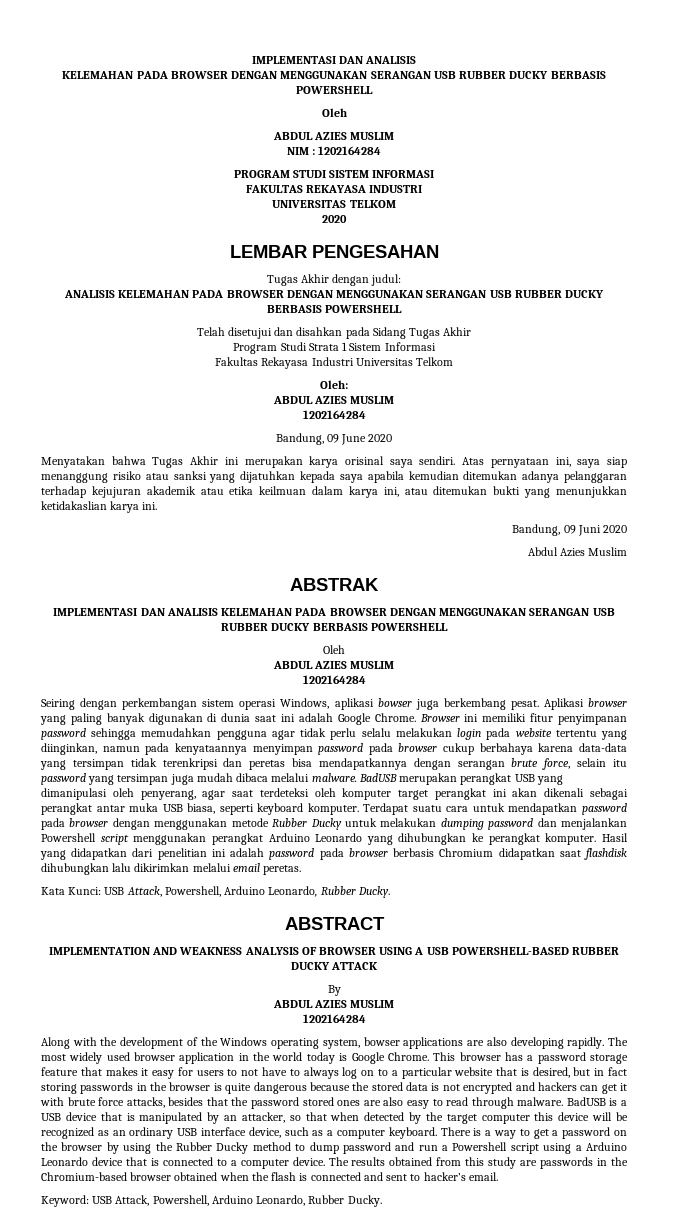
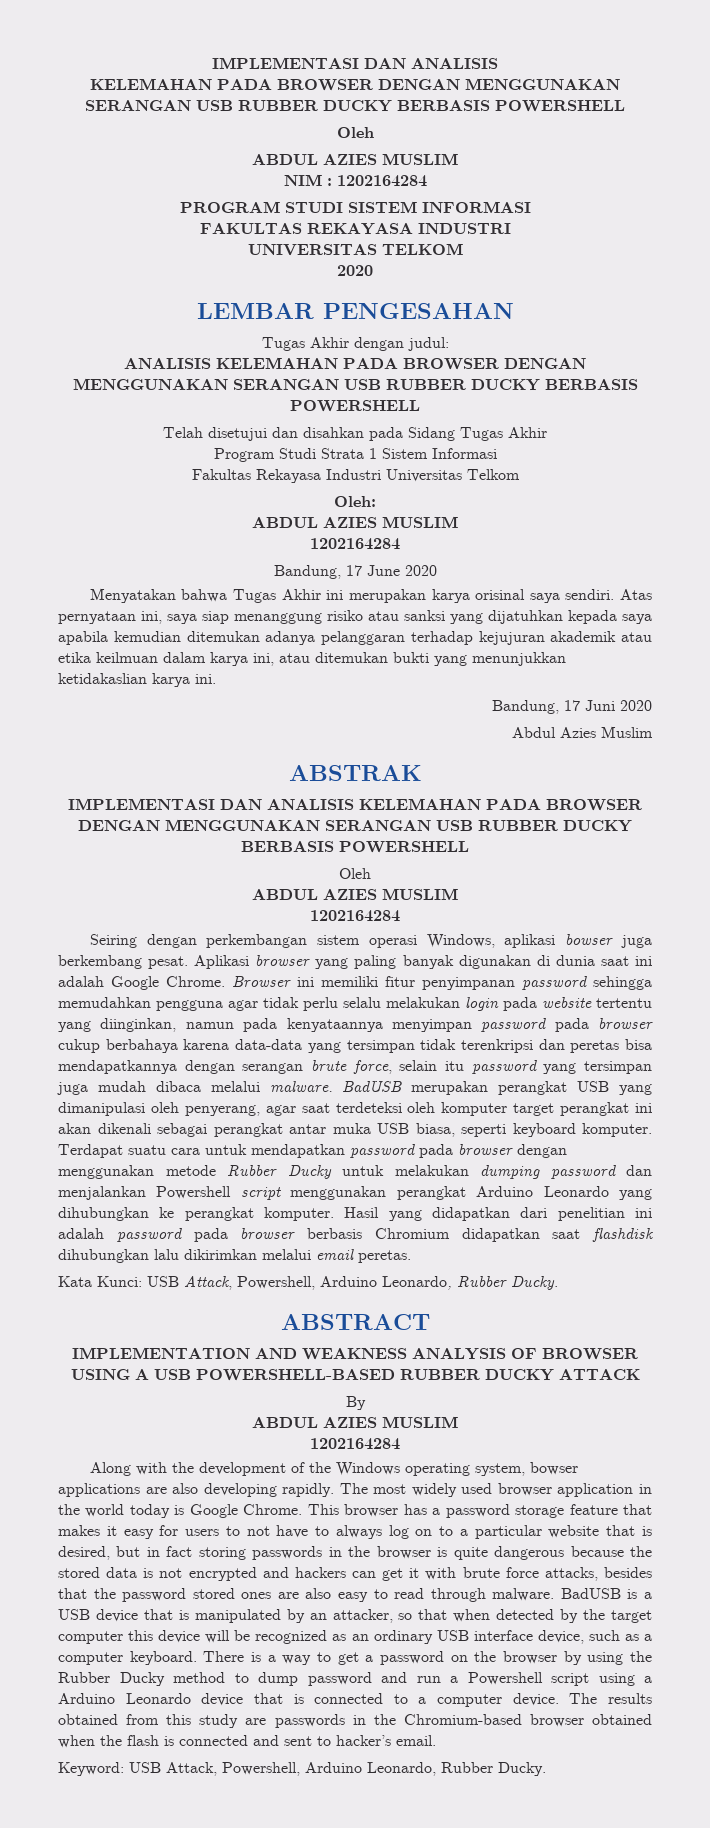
- Bandung, 09 June 2020
+ Bandung, 17 June 2020
- Bandung, 09 Juni 2020
+ Bandung, 17 Juni 2020

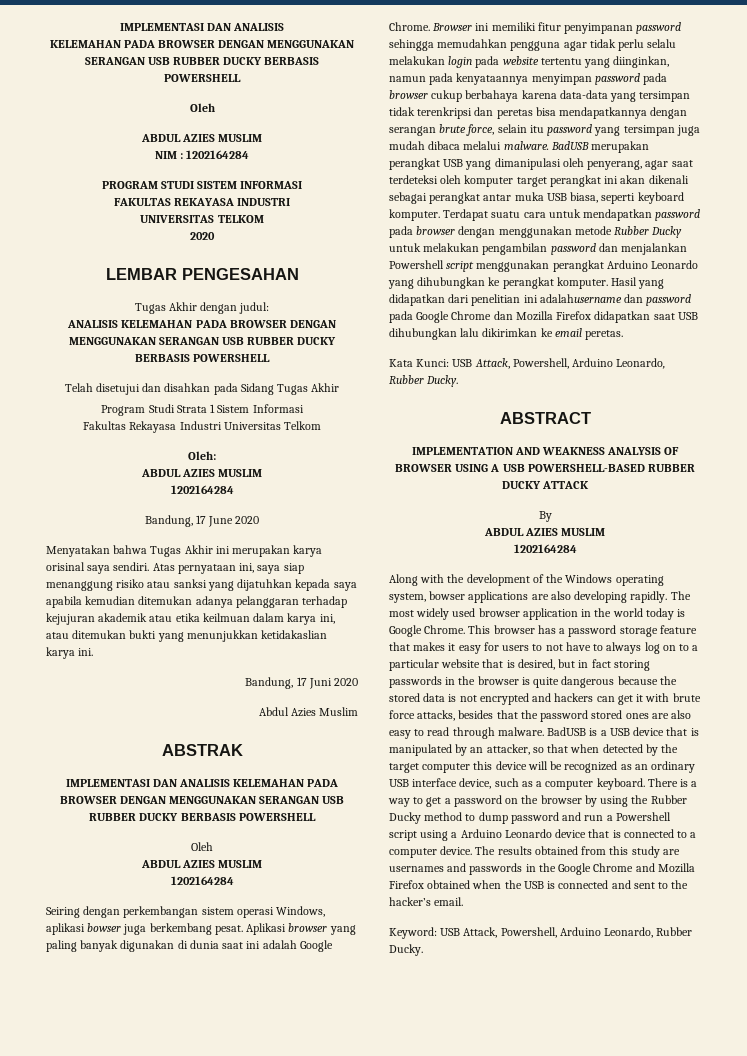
- Terdapat suatu cara untuk mendapatkan password pada browser dengan menggunakan metode Rubber Ducky untuk melakukan dumping password dan menjalankan Powershell script menggunakan perangkat Arduino Leonardo yang dihubungkan ke perangkat komputer.
+ Terdapat suatu cara untuk mendapatkan password pada browser dengan menggunakan metode Rubber Ducky untuk melakukan pengambilan password dan menjalankan Powershell script menggunakan perangkat Arduino Leonardo yang dihubungkan ke perangkat komputer.
- Hasil yang didapatkan dari penelitian ini adalah password pada browser berbasis Chromium didapatkan saat flashdisk dihubungkan lalu dikirimkan melalui email peretas.
+ Hasil yang didapatkan dari penelitian ini adalahusername dan password pada Google Chrome dan Mozilla Firefox didapatkan saat USB dihubungkan lalu dikirimkan ke email peretas.
- The results obtained from this study are passwords in the Chromium-based browser obtained when the flash is connected and sent to hacker’s email.
+ The results obtained from this study are usernames and passwords in the Google Chrome and Mozilla Firefox obtained when the USB is connected and sent to the hacker’s email.

